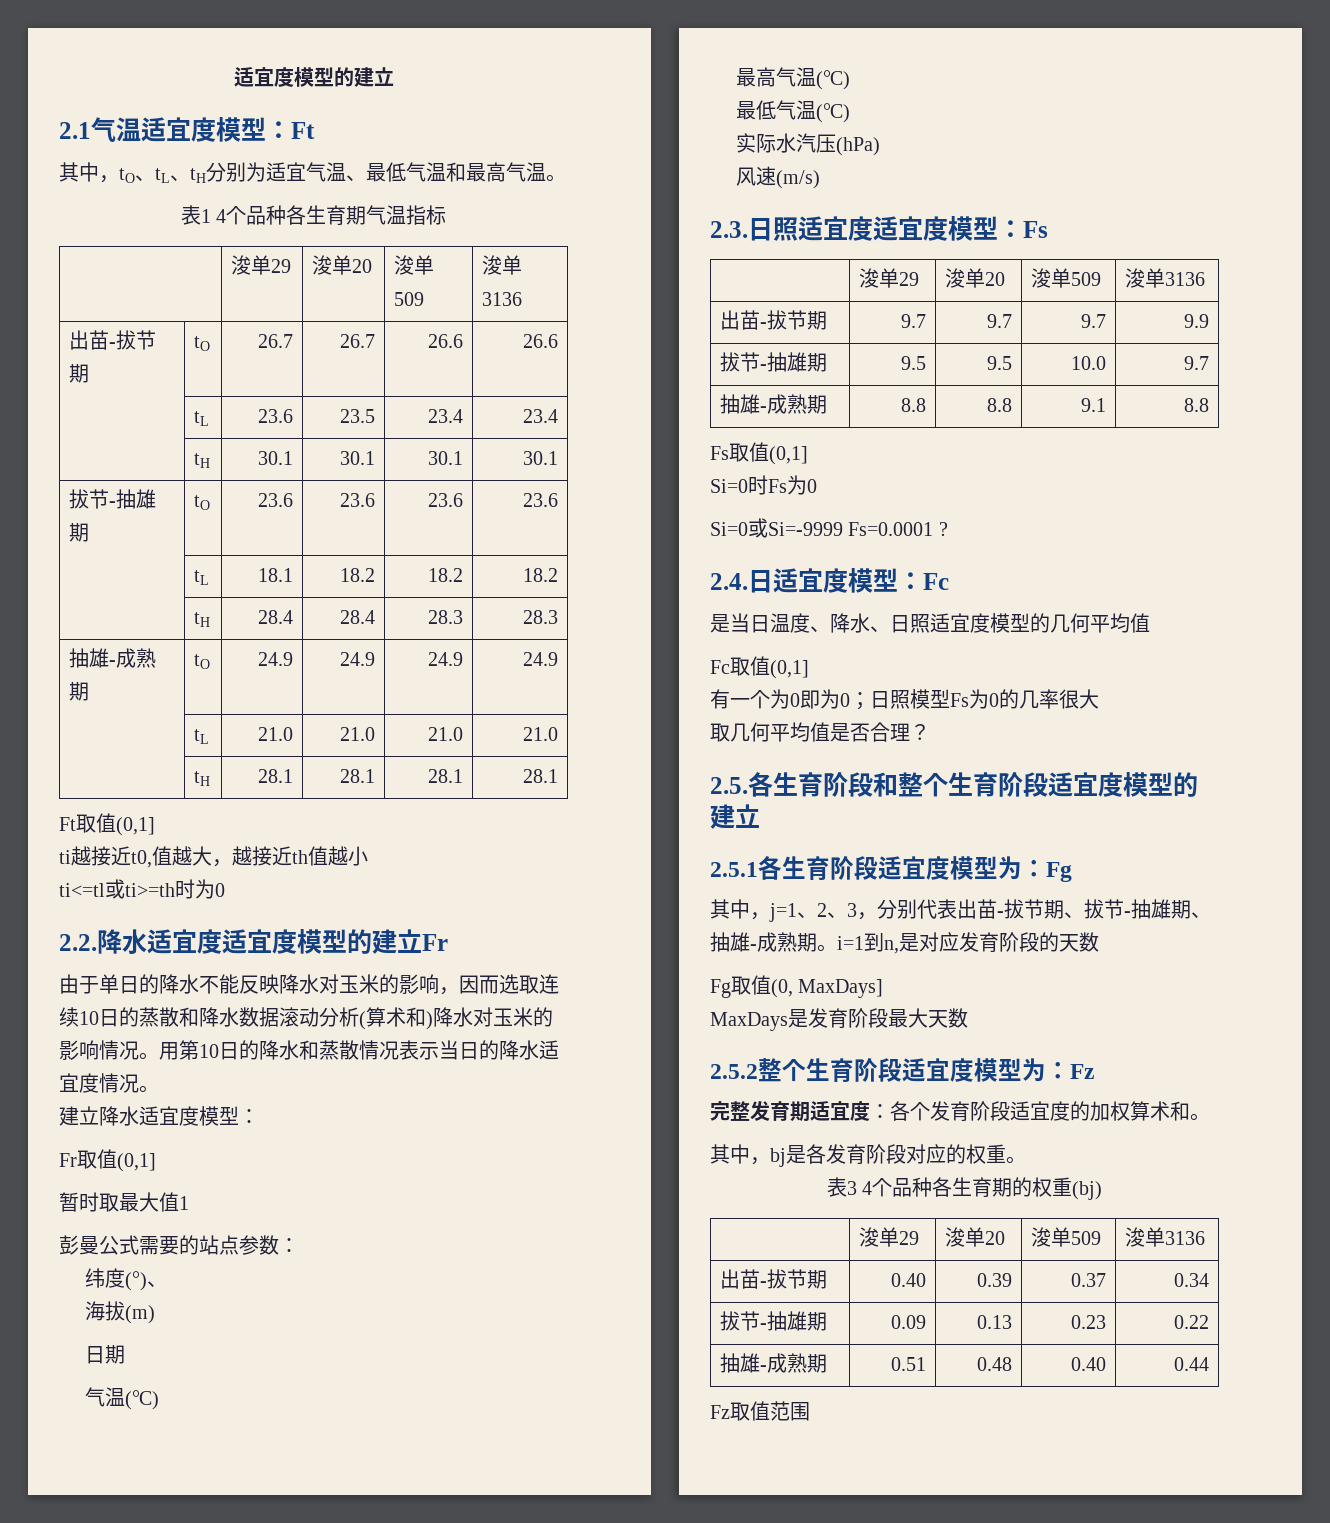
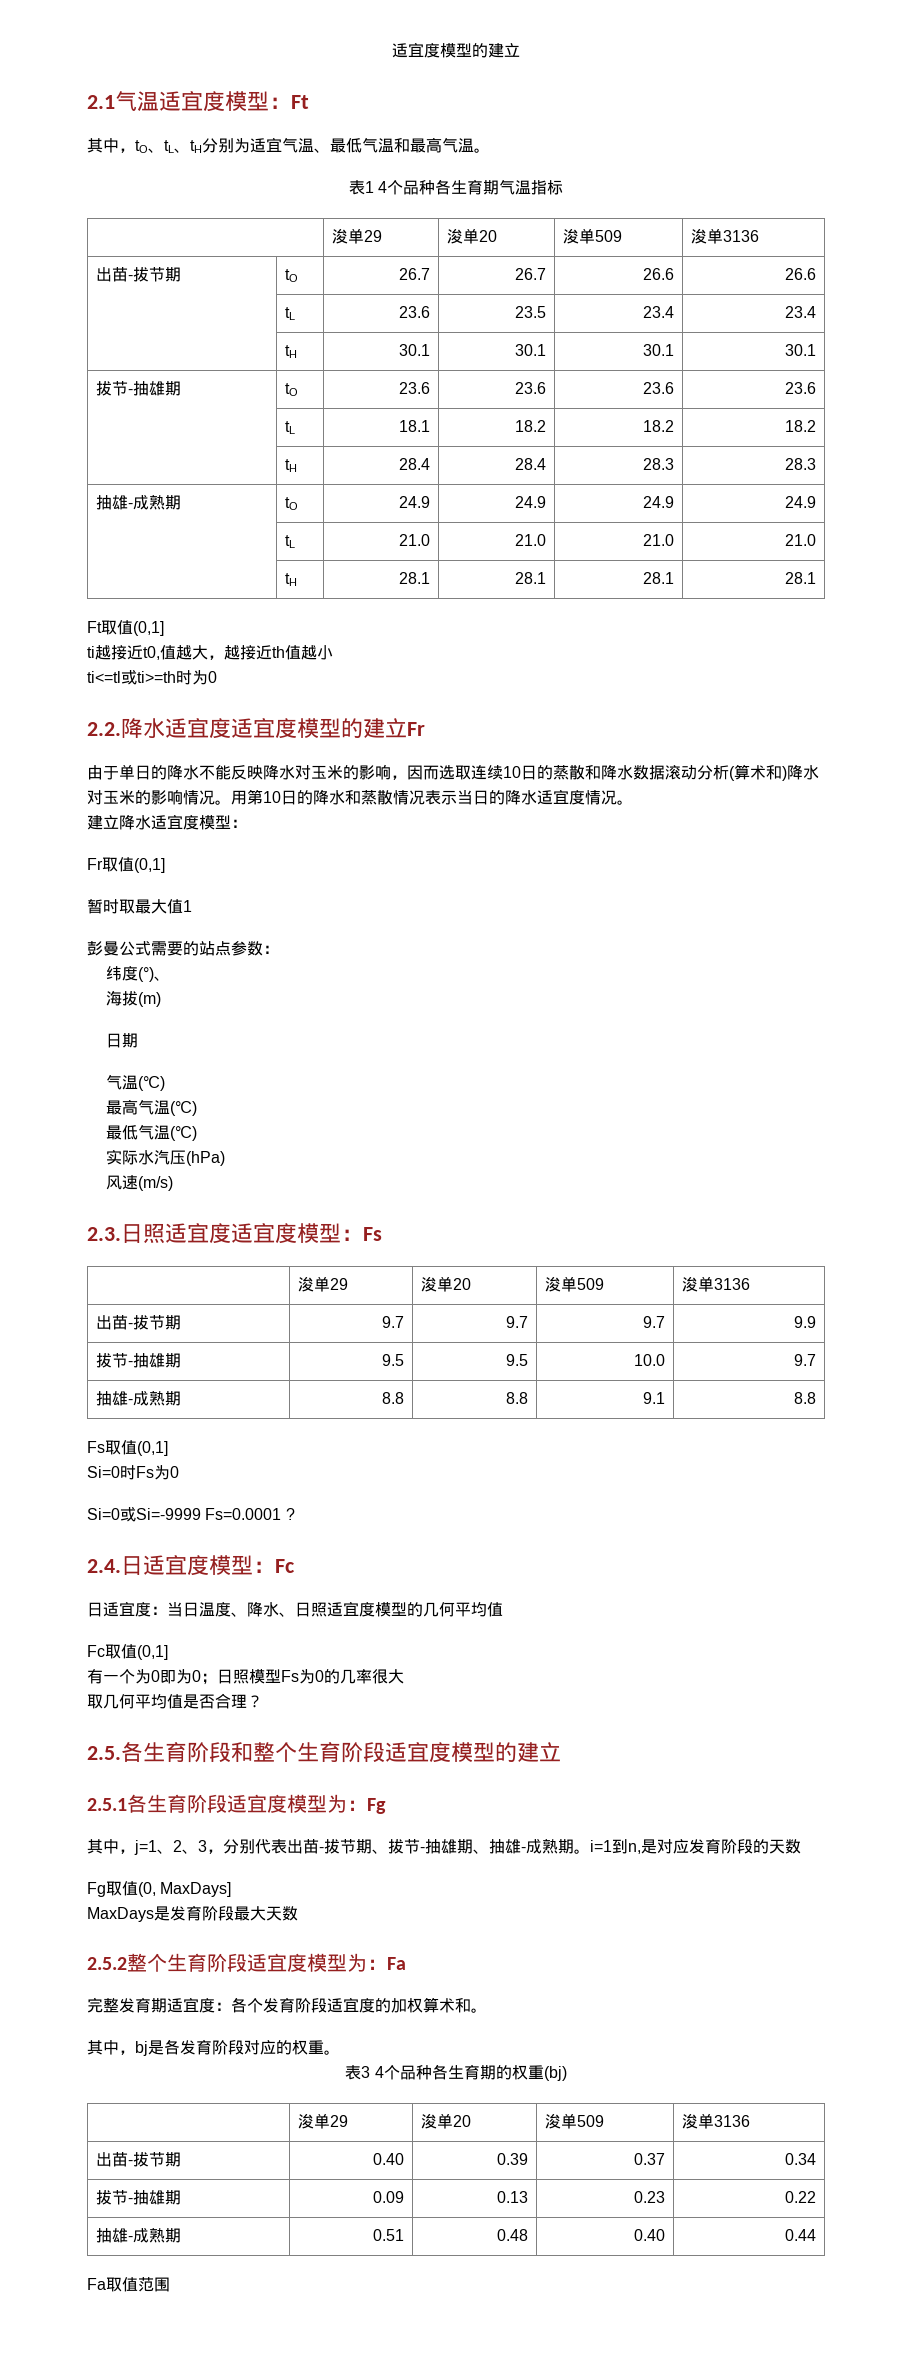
- 是当日温度、降水、日照适宜度模型的几何平均值
+ 日适宜度：当日温度、降水、日照适宜度模型的几何平均值
- 2.5.2整个生育阶段适宜度模型为：Fz
+ 2.5.2整个生育阶段适宜度模型为：Fa
- Fz取值范围
+ Fa取值范围

